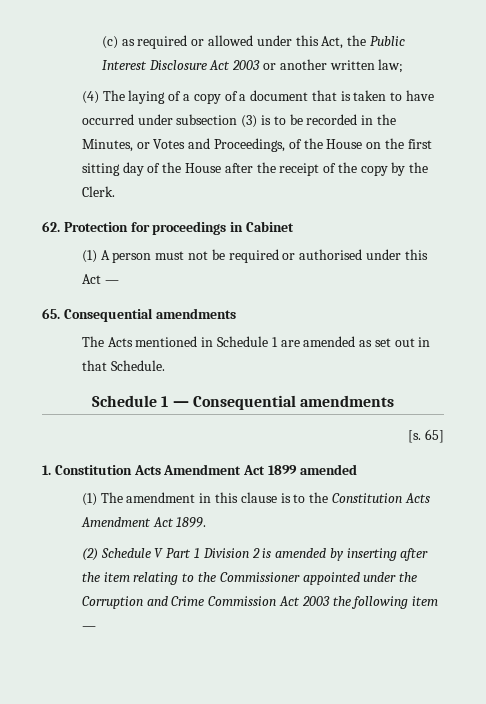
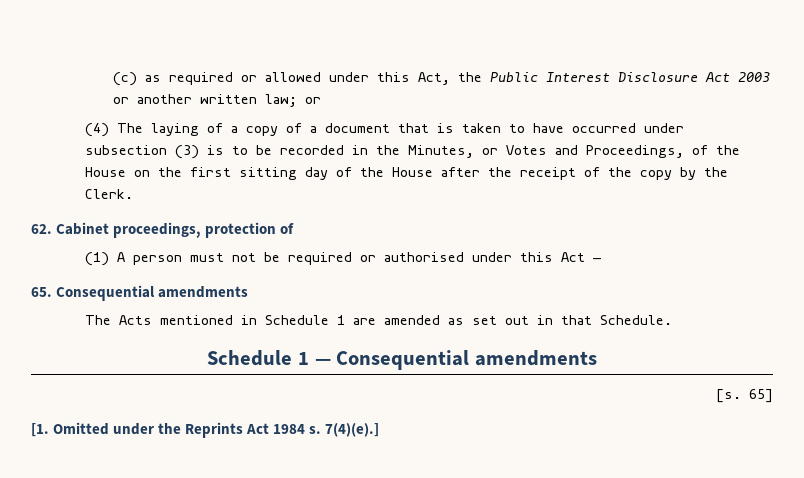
- (c) as required or allowed under this Act, the Public Interest Disclosure Act 2003 or another written law;
+ (c) as required or allowed under this Act, the Public Interest Disclosure Act 2003 or another written law; or
- 62. Protection for proceedings in Cabinet
+ 62. Cabinet proceedings, protection of
- 1. Constitution Acts Amendment Act 1899 amended
- (1) The amendment in this clause is to the Constitution Acts Amendment Act 1899.
- (2) Schedule V Part 1 Division 2 is amended by inserting after the item relating to the Commissioner appointed under the Corruption and Crime Commission Act 2003 the following item —
+ [1. Omitted under the Reprints Act 1984 s. 7(4)(e).]

